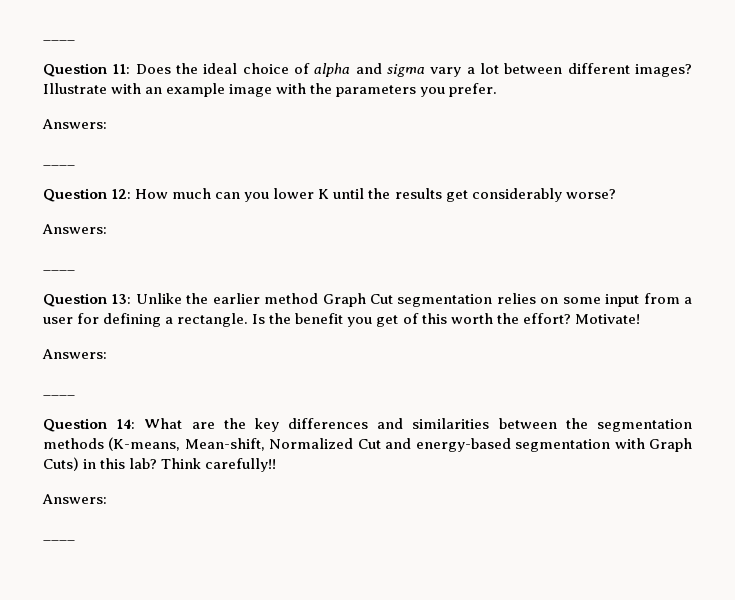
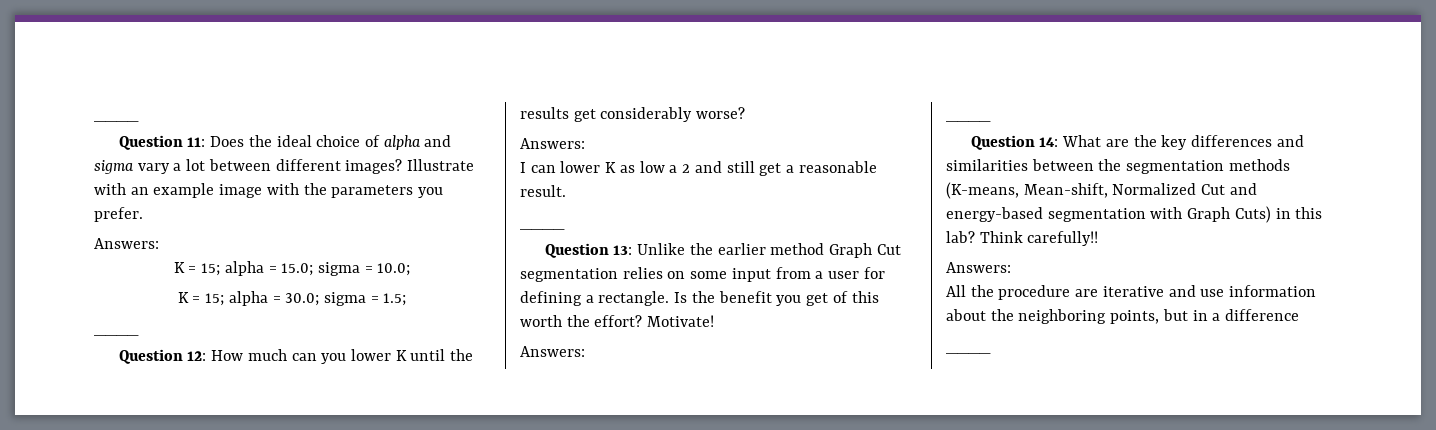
+ K = 15; alpha = 15.0; sigma = 10.0;
+ K = 15; alpha = 30.0; sigma = 1.5;
+ I can lower K as low a 2 and still get a reasonable result.
+ All the procedure are iterative and use information about the neighboring points, but in a difference

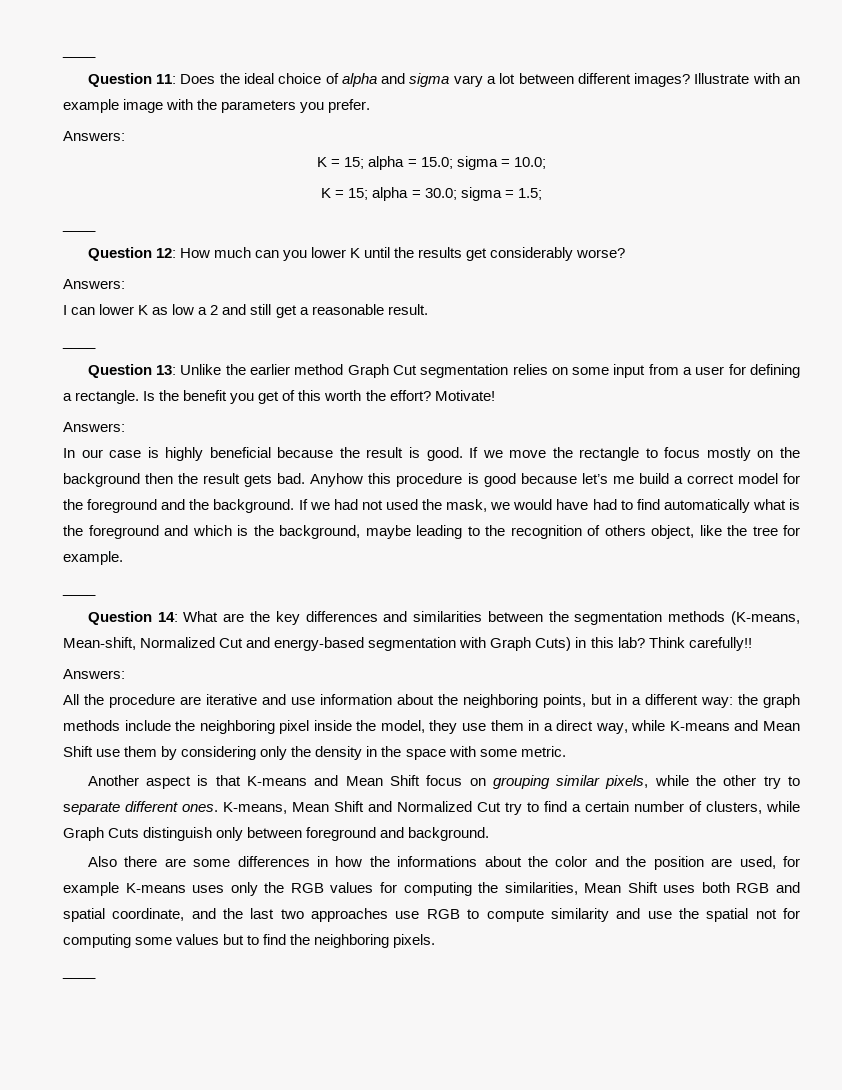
+ In our case is highly beneficial because the result is good. If we move the rectangle to focus mostly on the background then the result gets bad. Anyhow this procedure is good because let’s me build a correct model for the foreground and the background. If we had not used the mask, we would have had to find automatically what is the foreground and which is the background, maybe leading to the recognition of others object, like the tree for example.
- All the procedure are iterative and use information about the neighboring points, but in a difference
+ All the procedure are iterative and use information about the neighboring points, but in a different way: the graph methods include the neighboring pixel inside the model, they use them in a direct way, while K-means and Mean Shift use them by considering only the density in the space with some metric.
+ Another aspect is that K-means and Mean Shift focus on grouping similar pixels, while the other try to separate different ones. K-means, Mean Shift and Normalized Cut try to find a certain number of clusters, while Graph Cuts distinguish only between foreground and background.
+ Also there are some differences in how the informations about the color and the position are used, for example K-means uses only the RGB values for computing the similarities, Mean Shift uses both RGB and spatial coordinate, and the last two approaches use RGB to compute similarity and use the spatial not for computing some values but to find the neighboring pixels.

